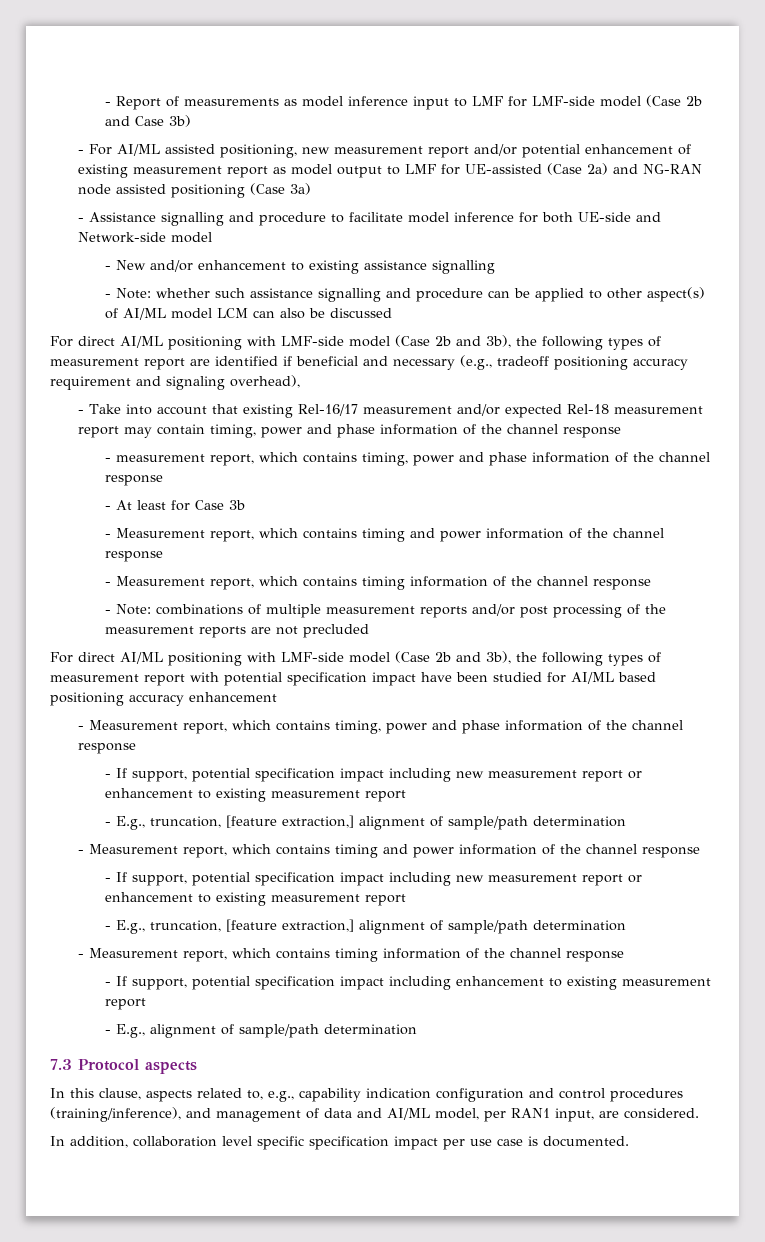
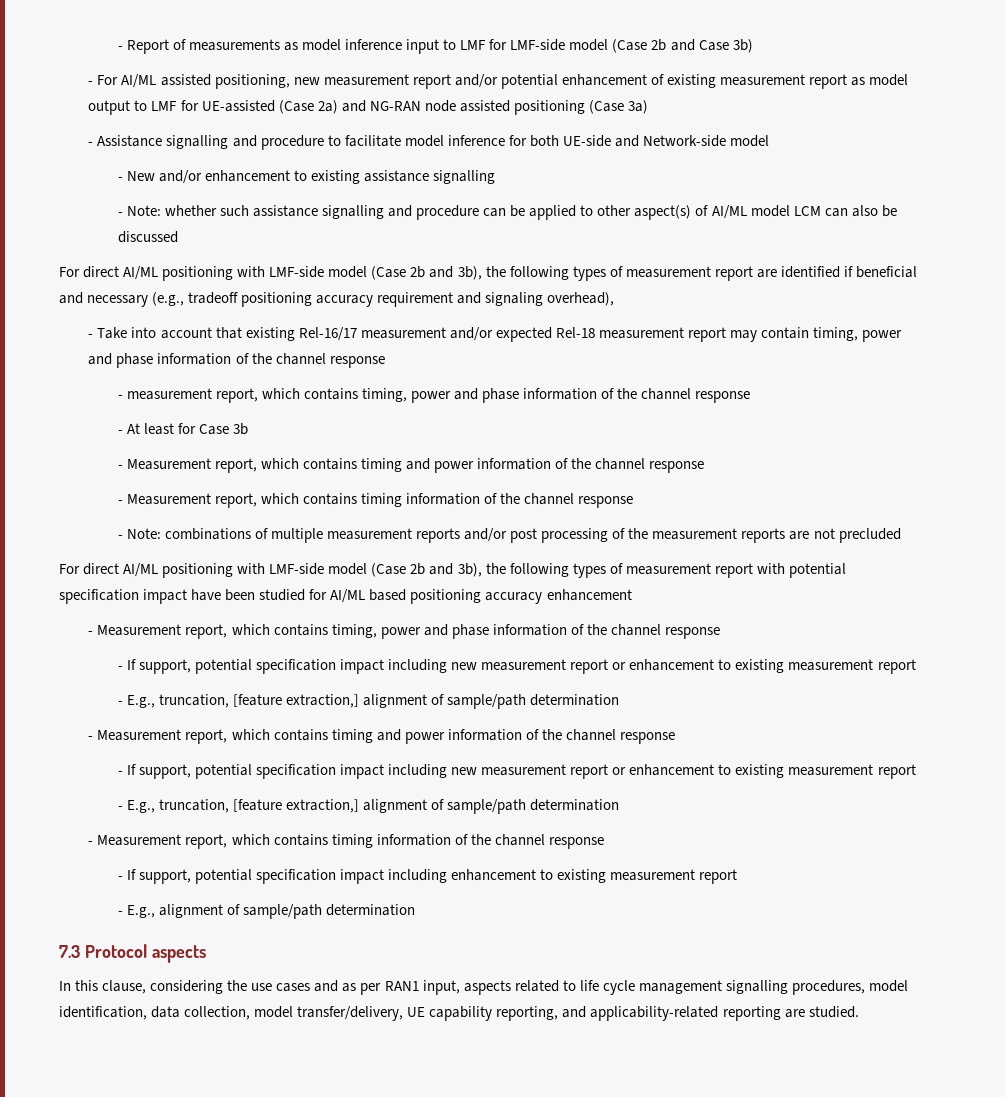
- In this clause, aspects related to, e.g., capability indication configuration and control procedures (training/inference), and management of data and AI/ML model, per RAN1 input, are considered.
- In addition, collaboration level specific specification impact per use case is documented.
+ In this clause, considering the use cases and as per RAN1 input, aspects related to life cycle management signalling procedures, model identification, data collection, model transfer/delivery, UE capability reporting, and applicability-related reporting are studied.

